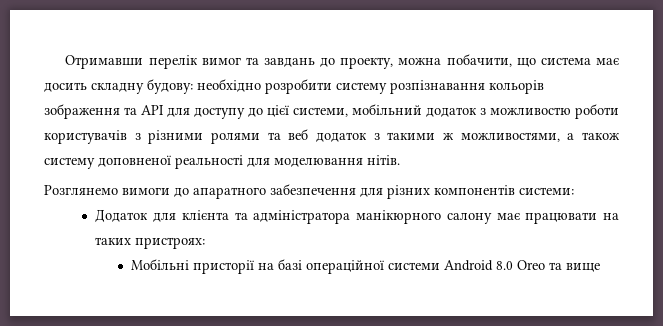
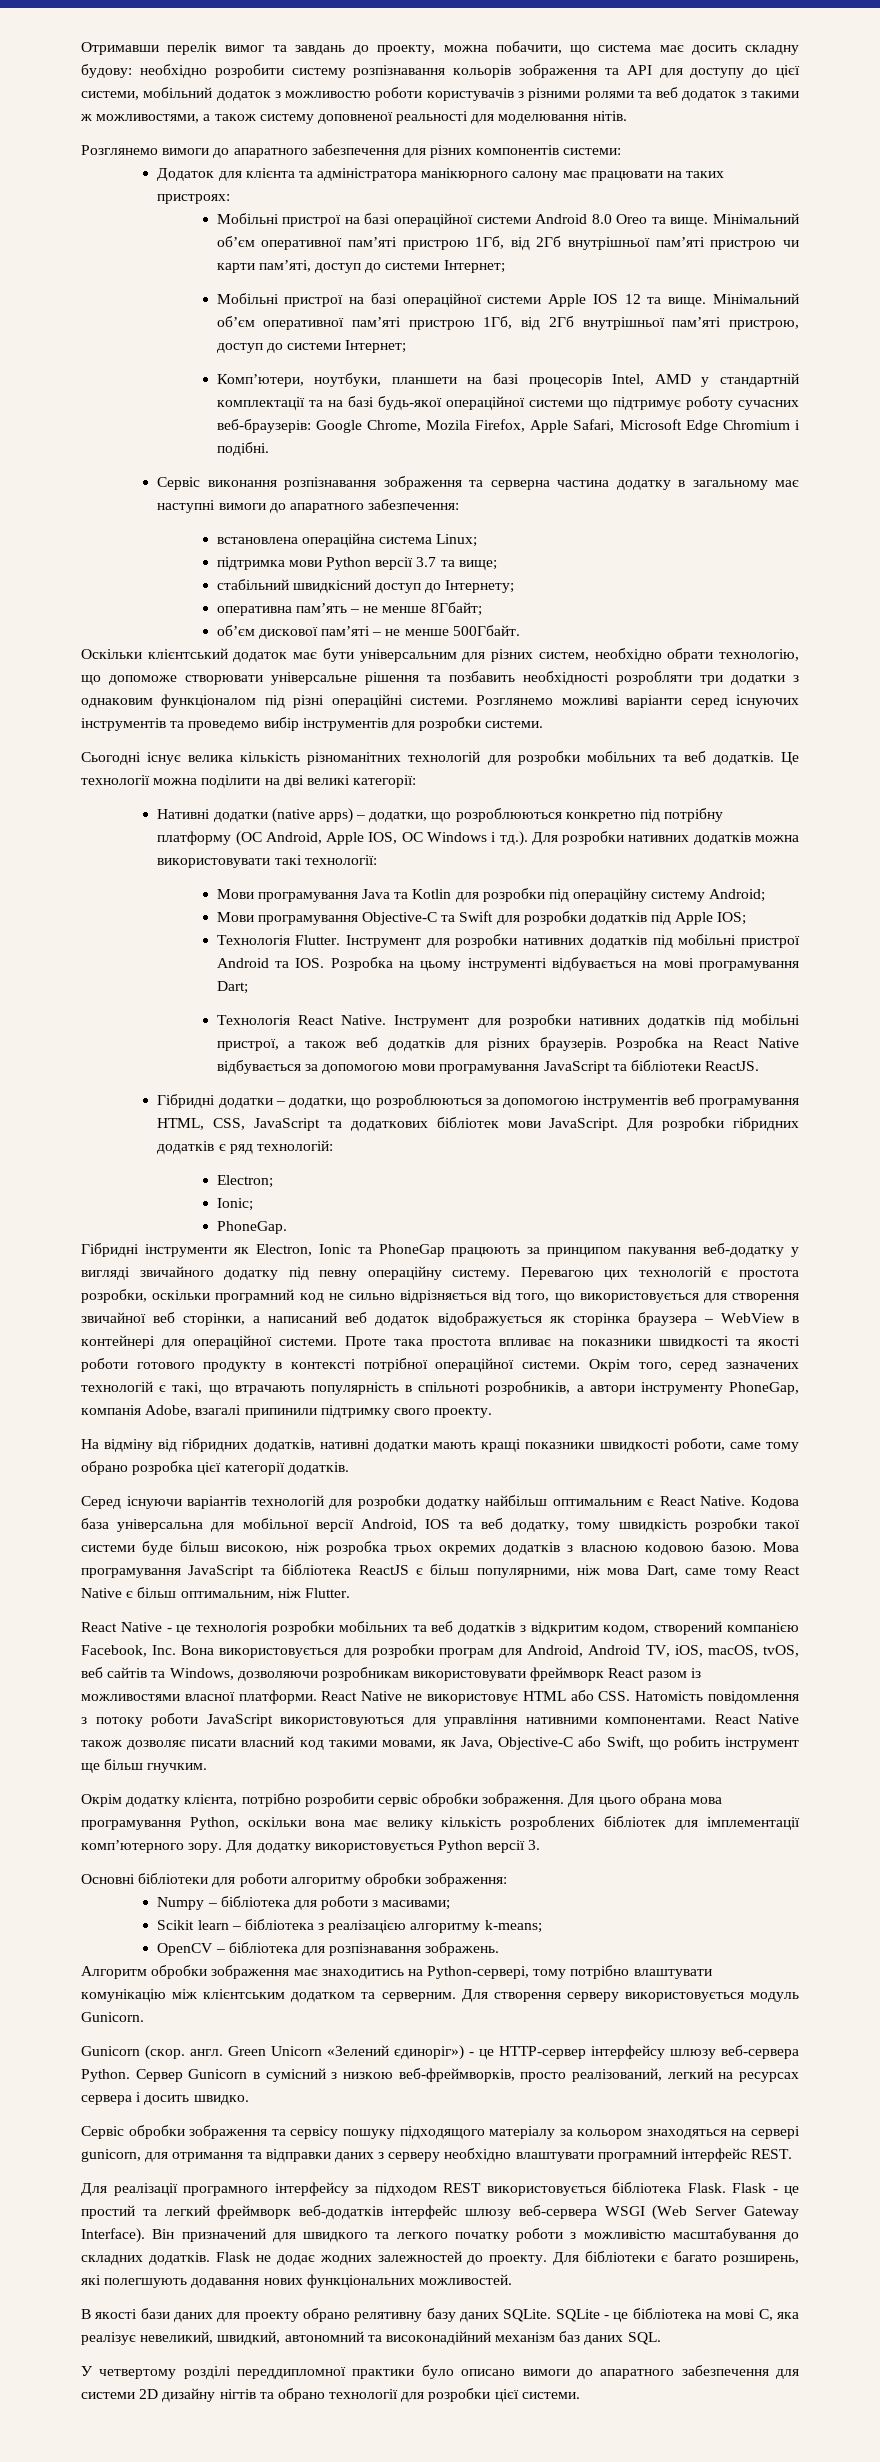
- Мобільні присторії на базі операційної системи Android 8.0 Oreo та вище
+ Мобільні пристрої на базі операційної системи Android 8.0 Oreo та вище. Мінімальний об’єм оперативної пам’яті пристрою 1Гб, від 2Гб внутрішньої пам’яті пристрою чи карти пам’яті, доступ до системи Інтернет;
+ Мобільні пристрої на базі операційної системи Apple IOS 12 та вище. Мінімальний об’єм оперативної пам’яті пристрою 1Гб, від 2Гб внутрішньої пам’яті пристрою, доступ до системи Інтернет;
+ Комп’ютери, ноутбуки, планшети на базі процесорів Intel, AMD у стандартній комплектації та на базі будь-якої операційної системи що підтримує роботу сучасних веб-браузерів: Google Chrome, Mozila Firefox, Apple Safari, Microsoft Edge Chromium і подібні.
+ Сервіс виконання розпізнавання зображення та серверна частина додатку в загальному має наступні вимоги до апаратного забезпечення:
+ встановлена операційна система Linux;
+ підтримка мови Python версії 3.7 та вище;
+ стабільний швидкісний доступ до Інтернету;
+ оперативна пам’ять – не менше 8Гбайт;
+ об’єм дискової пам’яті – не менше 500Гбайт.
+ Оскільки клієнтський додаток має бути універсальним для різних систем, необхідно обрати технологію, що допоможе створювати універсальне рішення та позбавить необхідності розробляти три додатки з однаковим функціоналом під різні операційні системи. Розглянемо можливі варіанти серед існуючих інструментів та проведемо вибір інструментів для розробки системи.
+ Сьогодні існує велика кількість різноманітних технологій для розробки мобільних та веб додатків. Це технології можна поділити на дві великі категорії:
+ Нативні додатки (native apps) – додатки, що розроблюються конкретно під потрібну платформу (ОС Android, Apple IOS, ОС Windows і тд.). Для розробки нативних додатків можна використовувати такі технології:
+ Мови програмування Java та Kotlin для розробки під операційну систему Android;
+ Мови програмування Objective-C та Swift для розробки додатків під Apple IOS;
+ Технологія Flutter. Інструмент для розробки нативних додатків під мобільні пристрої Android та IOS. Розробка на цьому інструменті відбувається на мові програмування Dart;
+ Технологія React Native. Інструмент для розробки нативних додатків під мобільні пристрої, а також веб додатків для різних браузерів. Розробка на React Native відбувається за допомогою мови програмування JavaScript та бібліотеки ReactJS.
+ Гібридні додатки – додатки, що розроблюються за допомогою інструментів веб програмування HTML, CSS, JavaScript та додаткових бібліотек мови JavaScript. Для розробки гібридних додатків є ряд технологій:
+ Electron;
+ Ionic;
+ PhoneGap.
+ Гібридні інструменти як Electron, Ionic та PhoneGap працюють за принципом пакування веб-додатку у вигляді звичайного додатку під певну операційну систему. Перевагою цих технологій є простота розробки, оскільки програмний код не сильно відрізняється від того, що використовується для створення звичайної веб сторінки, а написаний веб додаток відображується як сторінка браузера – WebView в контейнері для операційної системи. Проте така простота впливає на показники швидкості та якості роботи готового продукту в контексті потрібної операційної системи. Окрім того, серед зазначених технологій є такі, що втрачають популярність в спільноті розробників, а автори інструменту PhoneGap, компанія Adobe, взагалі припинили підтримку свого проекту.
+ На відміну від гібридних додатків, нативні додатки мають кращі показники швидкості роботи, саме тому обрано розробка цієї категорії додатків.
+ Серед існуючи варіантів технологій для розробки додатку найбільш оптимальним є React Native. Кодова база універсальна для мобільної версії Android, IOS та веб додатку, тому швидкість розробки такої системи буде більш високою, ніж розробка трьох окремих додатків з власною кодовою базою. Мова програмування JavaScript та бібліотека ReactJS є більш популярними, ніж мова Dart, саме тому React Native є більш оптимальним, ніж Flutter.
+ React Native - це технологія розробки мобільних та веб додатків з відкритим кодом, створений компанією Facebook, Inc. Вона використовується для розробки програм для Android, Android TV, iOS, macOS, tvOS, веб сайтів та Windows, дозволяючи розробникам використовувати фреймворк React разом із можливостями власної платформи. React Native не використовує HTML або CSS. Натомість повідомлення з потоку роботи JavaScript використовуються для управління нативними компонентами. React Native також дозволяє писати власний код такими мовами, як Java, Objective-C або Swift, що робить інструмент ще більш гнучким.
+ Окрім додатку клієнта, потрібно розробити сервіс обробки зображення. Для цього обрана мова програмування Python, оскільки вона має велику кількість розроблених бібліотек для імплементації комп’ютерного зору. Для додатку використовується Python версії 3.
+ Основні бібліотеки для роботи алгоритму обробки зображення:
+ Numpy – бібліотека для роботи з масивами;
+ Scikit learn – бібліотека з реалізацією алгоритму k-means;
+ OpenCV – бібліотека для розпізнавання зображень.
+ Алгоритм обробки зображення має знаходитись на Python-сервері, тому потрібно влаштувати комунікацію між клієнтським додатком та серверним. Для створення серверу використовується модуль Gunicorn.
+ Gunicorn (скор. англ. Green Unicorn «Зелений єдиноріг») - це HTTP-сервер інтерфейсу шлюзу веб-сервера Python. Сервер Gunicorn в сумісний з низкою веб-фреймворків, просто реалізований, легкий на ресурсах сервера і досить швидко.
+ Сервіс обробки зображення та сервісу пошуку підходящого матеріалу за кольором знаходяться на сервері gunicorn, для отримання та відправки даних з серверу необхідно влаштувати програмний інтерфейс REST.
+ Для реалізації програмного інтерфейсу за підходом REST використовується бібліотека Flask. Flask - це простий та легкий фреймворк веб-додатків інтерфейс шлюзу веб-сервера WSGI (Web Server Gateway Interface). Він призначений для швидкого та легкого початку роботи з можливістю масштабування до складних додатків. Flask не додає жодних залежностей до проекту. Для бібліотеки є багато розширень, які полегшують додавання нових функціональних можливостей.
+ В якості бази даних для проекту обрано релятивну базу даних SQLite. SQLite - це бібліотека на мові C, яка реалізує невеликий, швидкий, автономний та високонадійний механізм баз даних SQL.
+ У четвертому розділі переддипломної практики було описано вимоги до апаратного забезпечення для системи 2D дизайну нігтів та обрано технології для розробки цієї системи.

